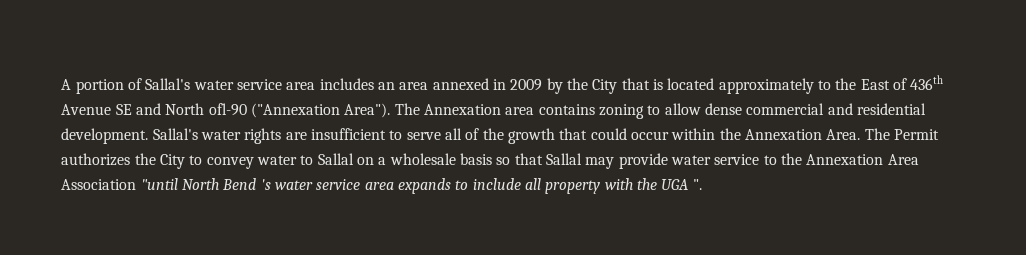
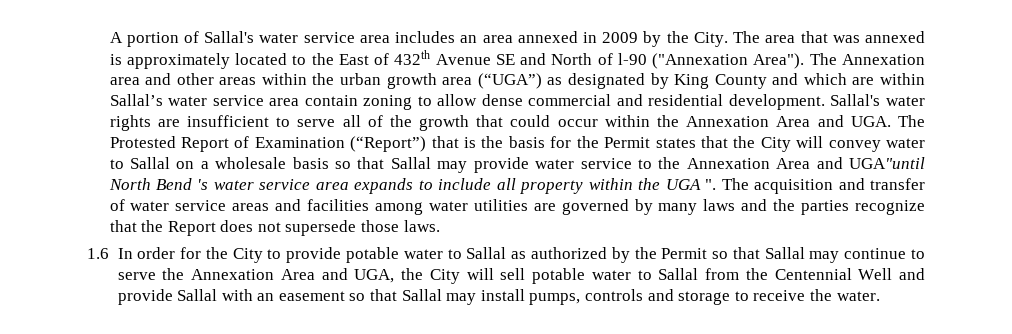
- A portion of Sallal's water service area includes an area annexed in 2009 by the City that is located approximately to the East of 436th Avenue SE and North ofl-90 ("Annexation Area").
+ A portion of Sallal's water service area includes an area annexed in 2009 by the City. The area that was annexed is approximately located to the East of 432th Avenue SE and North of l-90 ("Annexation Area").
- The Annexation area contains zoning to allow dense commercial and residential development.
+ The Annexation area and other areas within the urban growth area (“UGA”) as designated by King County and which are within Sallal’s water service area contain zoning to allow dense commercial and residential development.
- Sallal's water rights are insufficient to serve all of the growth that could occur within the Annexation Area. The Permit authorizes the City to convey water to Sallal on a wholesale basis so that Sallal may provide water service to the Annexation Area Association "until North Bend 's water service area expands to include all property with the UGA ".
+ Sallal's water rights are insufficient to serve all of the growth that could occur within the Annexation Area and UGA. The Protested Report of Examination (“Report”) that is the basis for the Permit states that the City will convey water to Sallal on a wholesale basis so that Sallal may provide water service to the Annexation Area and UGA"until North Bend 's water service area expands to include all property within the UGA ".
+ The acquisition and transfer of water service areas and facilities among water utilities are governed by many laws and the parties recognize that the Report does not supersede those laws.
+ 1.6 In order for the City to provide potable water to Sallal as authorized by the Permit so that Sallal may continue to serve the Annexation Area and UGA, the City will sell potable water to Sallal from the Centennial Well and provide Sallal with an easement so that Sallal may install pumps, controls and storage to receive the water.

